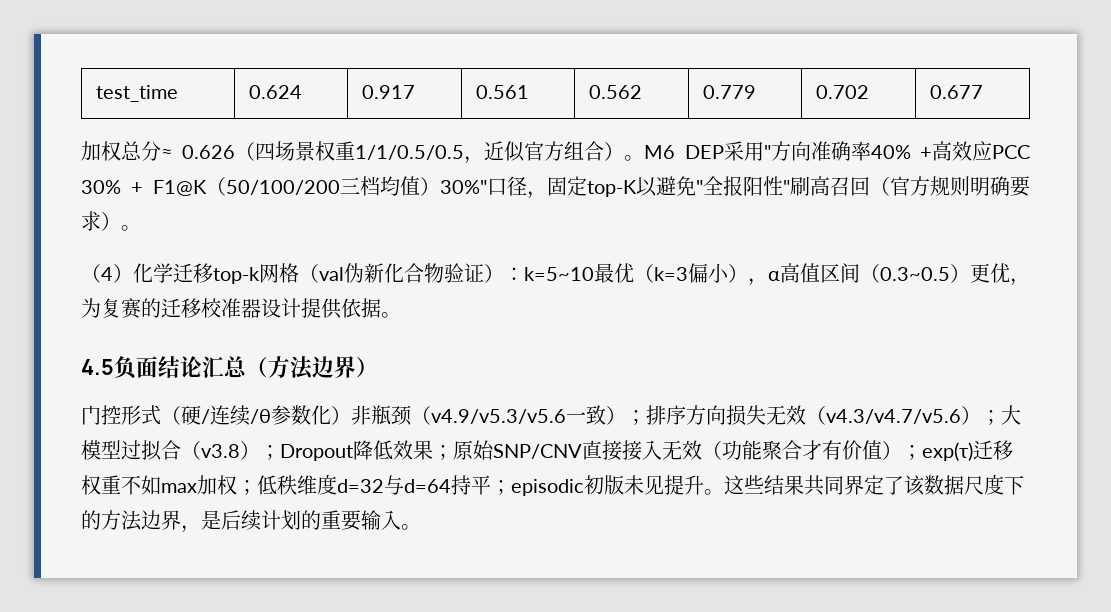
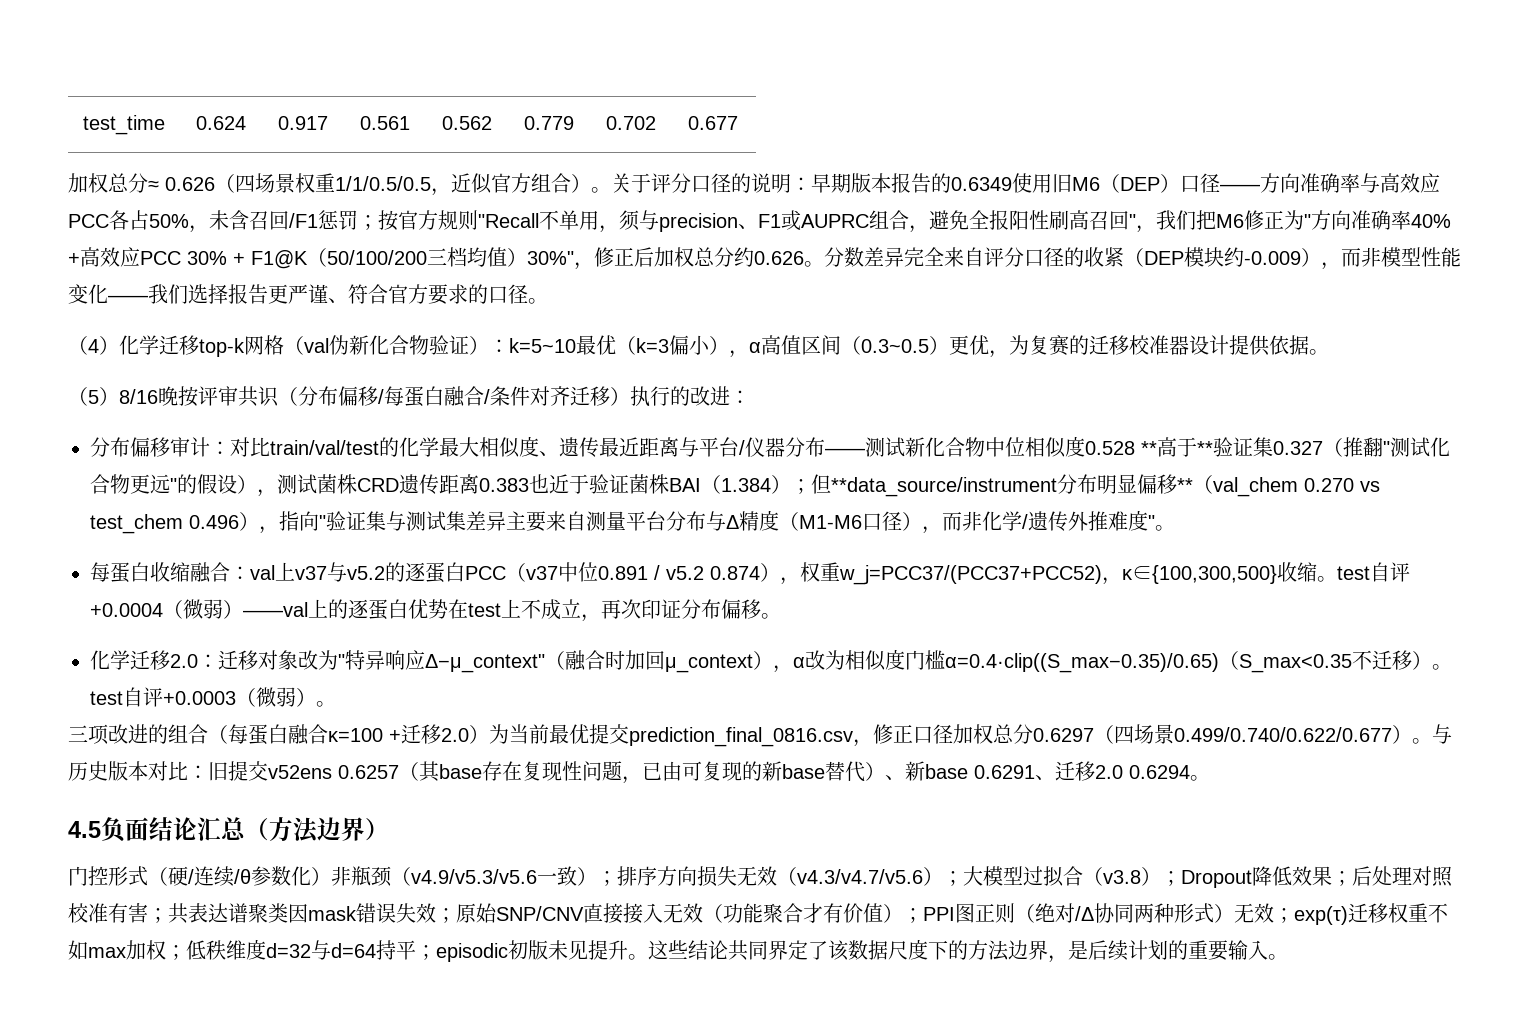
- M6 DEP采用"方向准确率40% +高效应PCC 30% + F1@K（50/100/200三档均值）30%"口径，固定top-K以避免"全报阳性"刷高召回（官方规则明确要求）。
+ 关于评分口径的说明：早期版本报告的0.6349使用旧M6（DEP）口径——方向准确率与高效应PCC各占50%，未含召回/F1惩罚；按官方规则"Recall不单用，须与precision、F1或AUPRC组合，避免全报阳性刷高召回"，我们把M6修正为"方向准确率40% +高效应PCC 30% + F1@K（50/100/200三档均值）30%"，修正后加权总分约0.626。分数差异完全来自评分口径的收紧（DEP模块约-0.009），而非模型性能变化——我们选择报告更严谨、符合官方要求的口径。
+ （5）8/16晚按评审共识（分布偏移/每蛋白融合/条件对齐迁移）执行的改进：
+ 分布偏移审计：对比train/val/test的化学最大相似度、遗传最近距离与平台/仪器分布——测试新化合物中位相似度0.528 **高于**验证集0.327（推翻"测试化合物更远"的假设），测试菌株CRD遗传距离0.383也近于验证菌株BAI（1.384）；但**data_source/instrument分布明显偏移**（val_chem 0.270 vs test_chem 0.496），指向"验证集与测试集差异主要来自测量平台分布与Δ精度（M1-M6口径），而非化学/遗传外推难度"。
+ 每蛋白收缩融合：val上v37与v5.2的逐蛋白PCC（v37中位0.891 / v5.2 0.874），权重w_j=PCC37/(PCC37+PCC52)，κ∈{100,300,500}收缩。test自评+0.0004（微弱）——val上的逐蛋白优势在test上不成立，再次印证分布偏移。
+ 化学迁移2.0：迁移对象改为"特异响应Δ−μ_context"（融合时加回μ_context），α改为相似度门槛α=0.4·clip((S_max−0.35)/0.65)（S_max<0.35不迁移）。test自评+0.0003（微弱）。
+ 三项改进的组合（每蛋白融合κ=100 +迁移2.0）为当前最优提交prediction_final_0816.csv，修正口径加权总分0.6297（四场景0.499/0.740/0.622/0.677）。与历史版本对比：旧提交v52ens 0.6257（其base存在复现性问题，已由可复现的新base替代）、新base 0.6291、迁移2.0 0.6294。
- 门控形式（硬/连续/θ参数化）非瓶颈（v4.9/v5.3/v5.6一致）；排序方向损失无效（v4.3/v4.7/v5.6）；大模型过拟合（v3.8）；Dropout降低效果；原始SNP/CNV直接接入无效（功能聚合才有价值）；exp(τ)迁移权重不如max加权；低秩维度d=32与d=64持平；episodic初版未见提升。
+ 门控形式（硬/连续/θ参数化）非瓶颈（v4.9/v5.3/v5.6一致）；排序方向损失无效（v4.3/v4.7/v5.6）；大模型过拟合（v3.8）；Dropout降低效果；后处理对照校准有害；共表达谱聚类因mask错误失效；原始SNP/CNV直接接入无效（功能聚合才有价值）；PPI图正则（绝对/Δ协同两种形式）无效；exp(τ)迁移权重不如max加权；低秩维度d=32与d=64持平；episodic初版未见提升。
- 这些结果共同界定了该数据尺度下的方法边界，是后续计划的重要输入。
+ 这些结论共同界定了该数据尺度下的方法边界，是后续计划的重要输入。

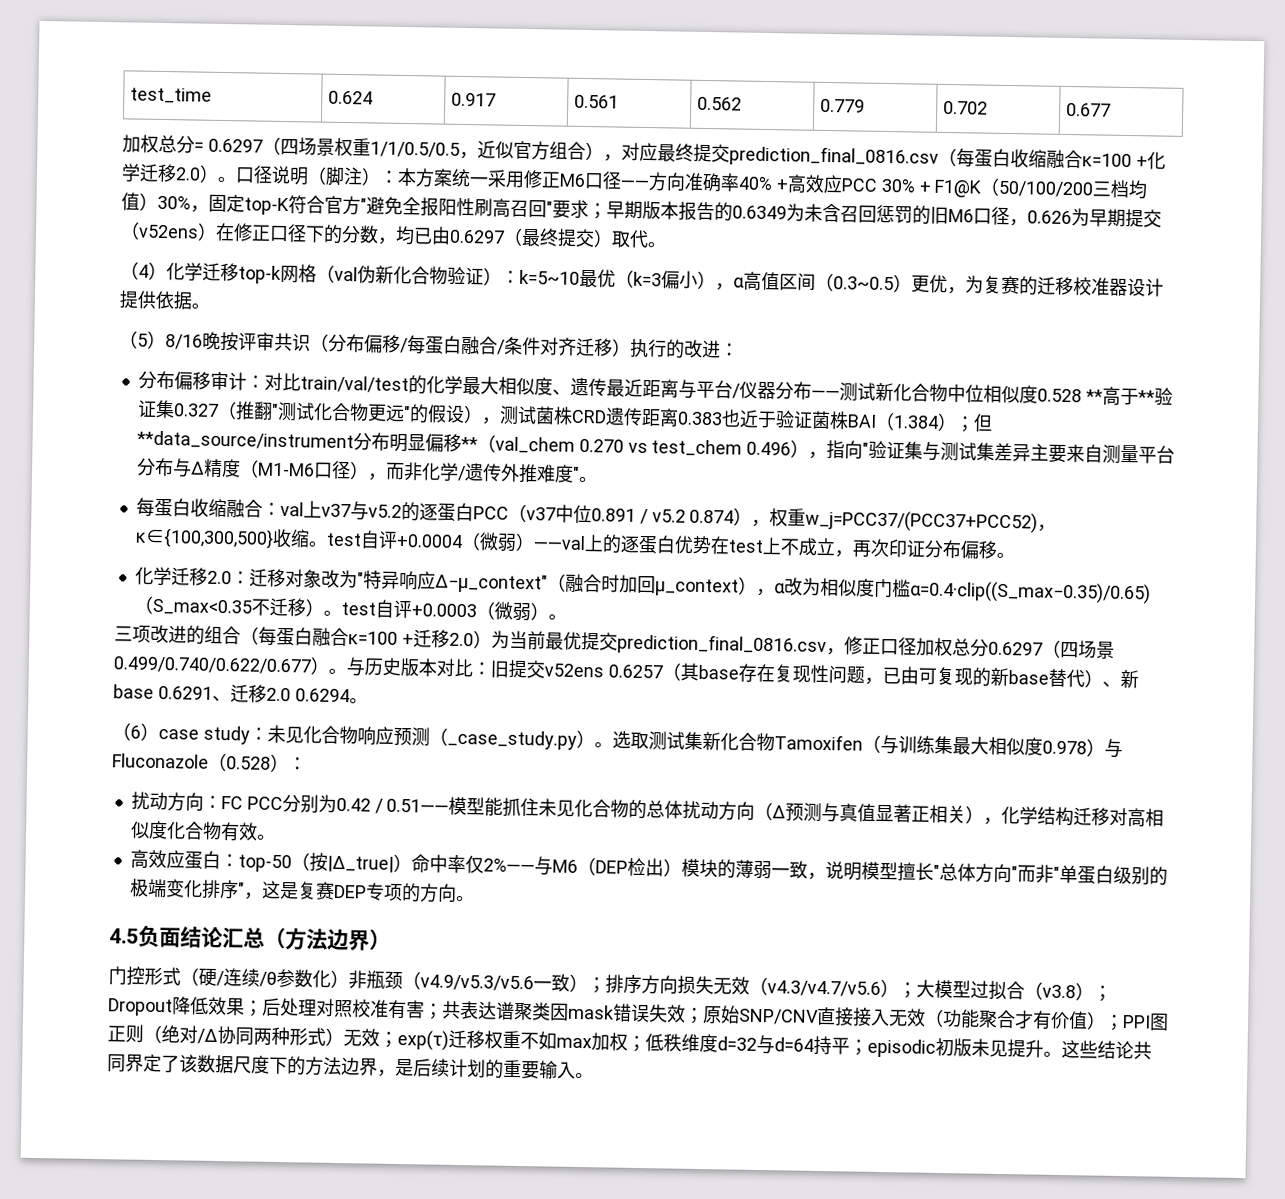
- 加权总分≈ 0.626（四场景权重1/1/0.5/0.5，近似官方组合）。关于评分口径的说明：早期版本报告的0.6349使用旧M6（DEP）口径——方向准确率与高效应PCC各占50%，未含召回/F1惩罚；按官方规则"Recall不单用，须与precision、F1或AUPRC组合，避免全报阳性刷高召回"，我们把M6修正为"方向准确率40% +高效应PCC 30% + F1@K（50/100/200三档均值）30%"，修正后加权总分约0.626。分数差异完全来自评分口径的收紧（DEP模块约-0.009），而非模型性能变化——我们选择报告更严谨、符合官方要求的口径。
+ 加权总分= 0.6297（四场景权重1/1/0.5/0.5，近似官方组合），对应最终提交prediction_final_0816.csv（每蛋白收缩融合κ=100 +化学迁移2.0）。口径说明（脚注）：本方案统一采用修正M6口径——方向准确率40% +高效应PCC 30% + F1@K（50/100/200三档均值）30%，固定top-K符合官方"避免全报阳性刷高召回"要求；早期版本报告的0.6349为未含召回惩罚的旧M6口径，0.626为早期提交（v52ens）在修正口径下的分数，均已由0.6297（最终提交）取代。
+ （6）case study：未见化合物响应预测（_case_study.py）。选取测试集新化合物Tamoxifen（与训练集最大相似度0.978）与Fluconazole（0.528）：
+ 扰动方向：FC PCC分别为0.42 / 0.51——模型能抓住未见化合物的总体扰动方向（Δ预测与真值显著正相关），化学结构迁移对高相似度化合物有效。
+ 高效应蛋白：top-50（按|Δ_true|）命中率仅2%——与M6（DEP检出）模块的薄弱一致，说明模型擅长"总体方向"而非"单蛋白级别的极端变化排序"，这是复赛DEP专项的方向。

